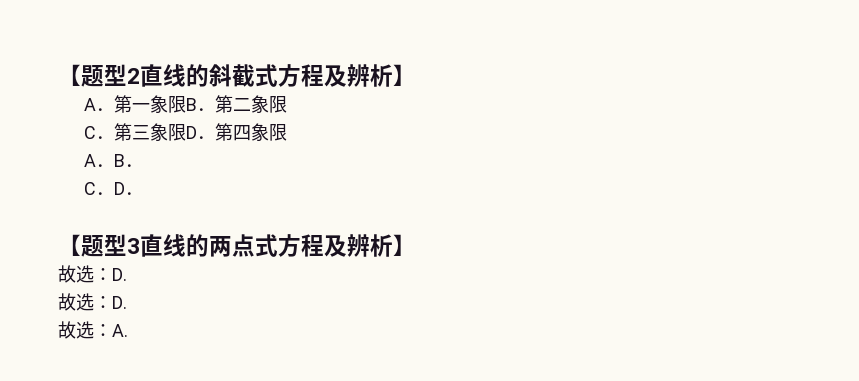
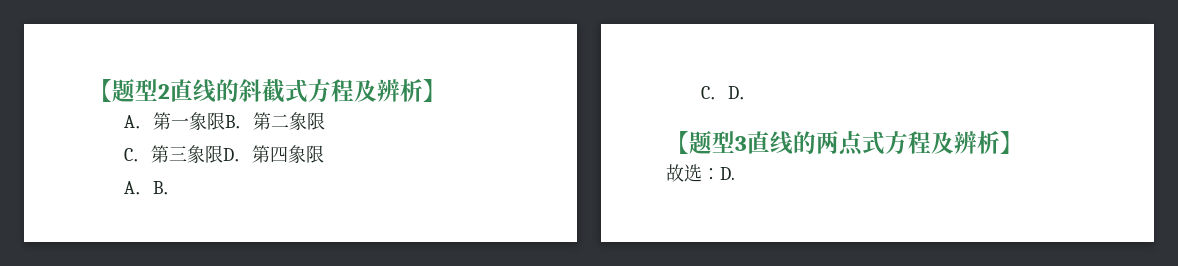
  【题型3直线的两点式方程及辨析】
  故选：D.
- 故选：D.
- 故选：A.

